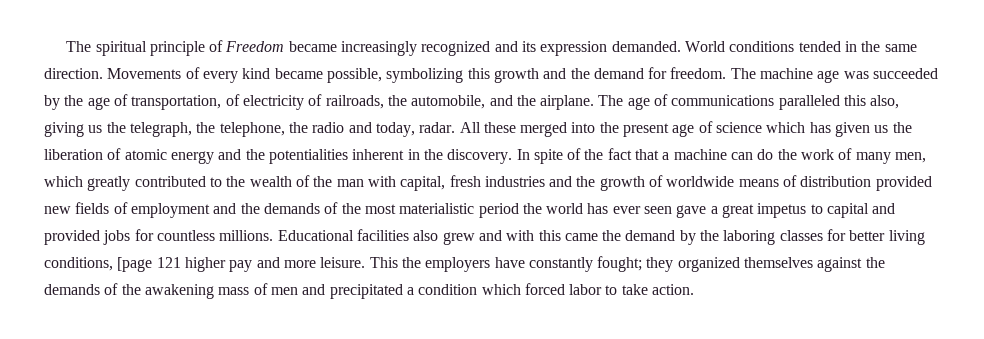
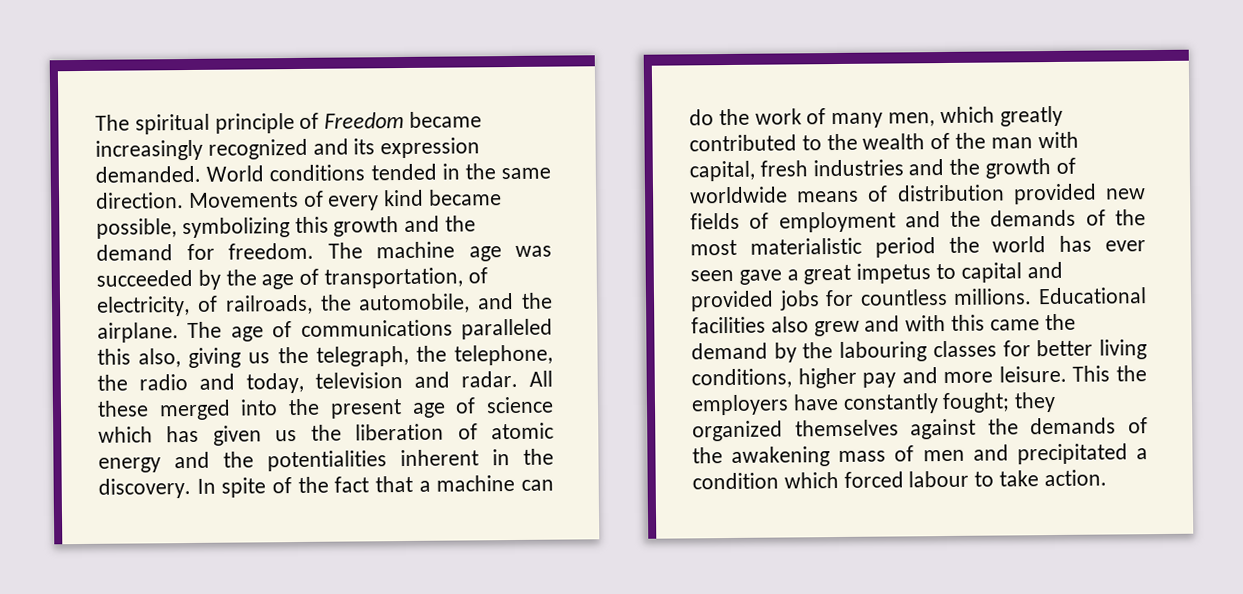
- The machine age was succeeded by the age of transportation, of electricity of railroads, the automobile, and the airplane.
+ The machine age was succeeded by the age of transportation, of electricity, of railroads, the automobile, and the airplane.
- The age of communications paralleled this also, giving us the telegraph, the telephone, the radio and today, radar.
+ The age of communications paralleled this also, giving us the telegraph, the telephone, the radio and today, television and radar.
- Educational facilities also grew and with this came the demand by the laboring classes for better living conditions, [page 121 higher pay and more leisure.
+ Educational facilities also grew and with this came the demand by the labouring classes for better living conditions, higher pay and more leisure.
- This the employers have constantly fought; they organized themselves against the demands of the awakening mass of men and precipitated a condition which forced labor to take action.
+ This the employers have constantly fought; they organized themselves against the demands of the awakening mass of men and precipitated a condition which forced labour to take action.

